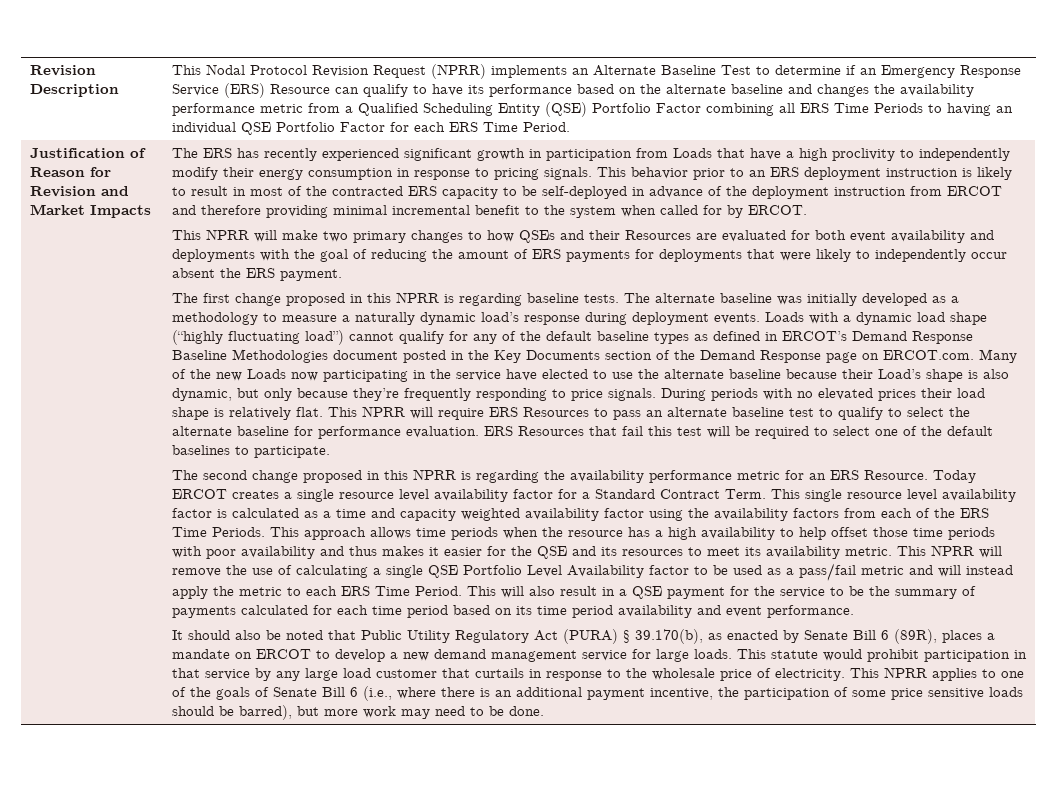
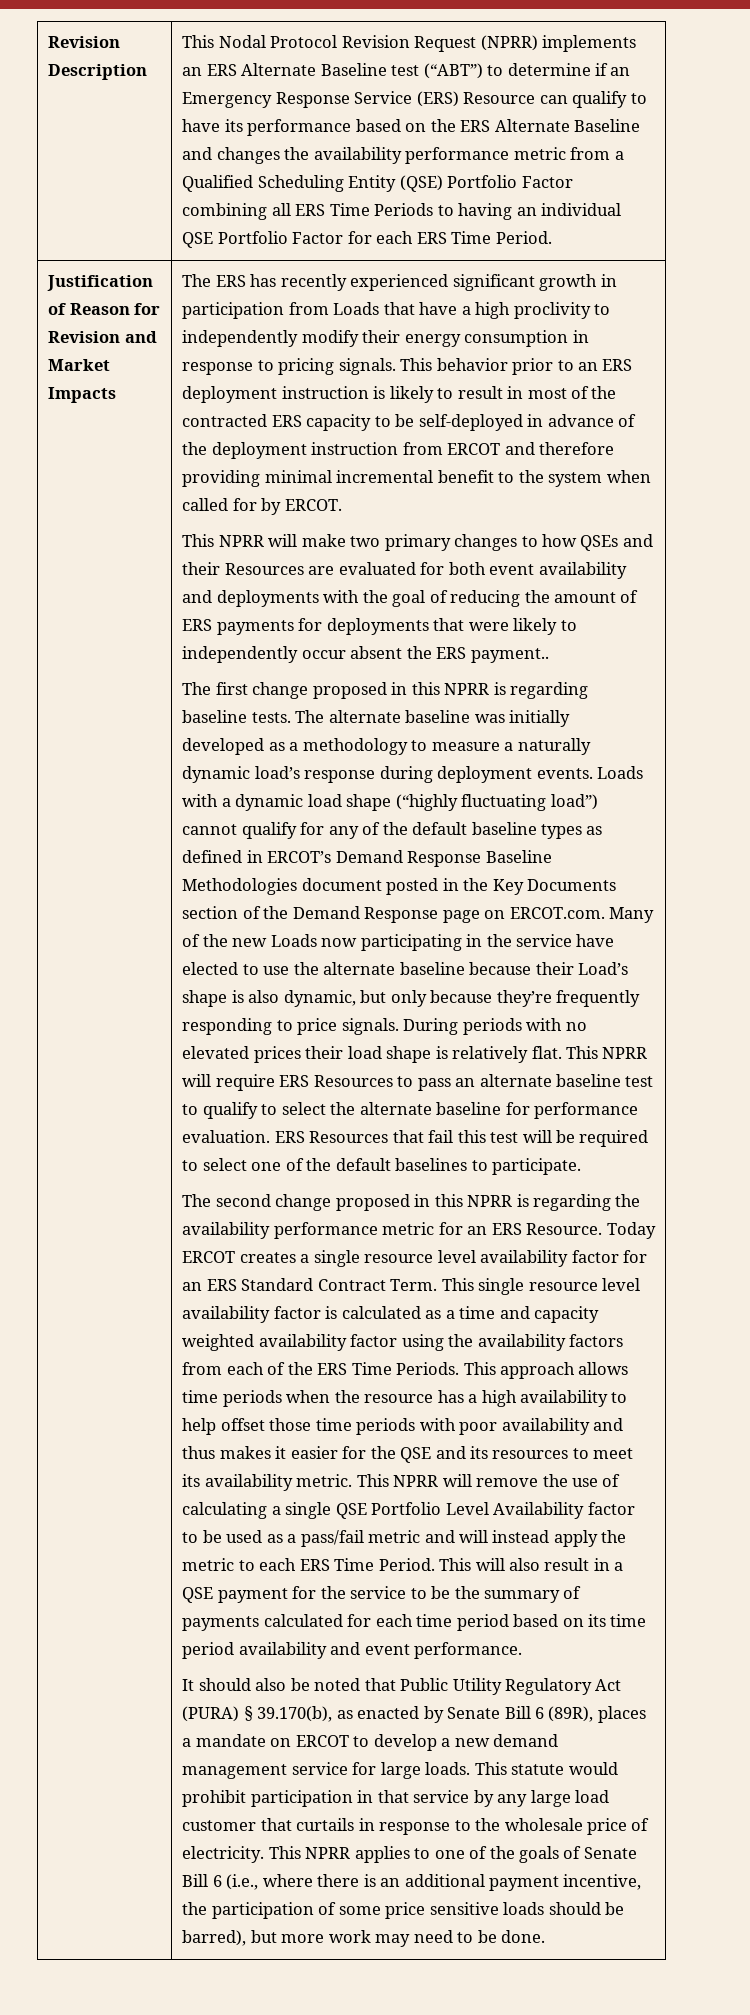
- This Nodal Protocol Revision Request (NPRR) implements an Alternate Baseline Test to determine if an Emergency Response Service (ERS) Resource can qualify to have its performance based on the alternate baseline and changes the availability performance metric from a Qualified Scheduling Entity (QSE) Portfolio Factor combining all ERS Time Periods to having an individual QSE Portfolio Factor for each ERS Time Period.
+ This Nodal Protocol Revision Request (NPRR) implements an ERS Alternate Baseline test (“ABT”) to determine if an Emergency Response Service (ERS) Resource can qualify to have its performance based on the ERS Alternate Baseline and changes the availability performance metric from a Qualified Scheduling Entity (QSE) Portfolio Factor combining all ERS Time Periods to having an individual QSE Portfolio Factor for each ERS Time Period.
- This NPRR will make two primary changes to how QSEs and their Resources are evaluated for both event availability and deployments with the goal of reducing the amount of ERS payments for deployments that were likely to independently occur absent the ERS payment.
+ This NPRR will make two primary changes to how QSEs and their Resources are evaluated for both event availability and deployments with the goal of reducing the amount of ERS payments for deployments that were likely to independently occur absent the ERS payment..
- Today ERCOT creates a single resource level availability factor for a Standard Contract Term.
+ Today ERCOT creates a single resource level availability factor for an ERS Standard Contract Term.

